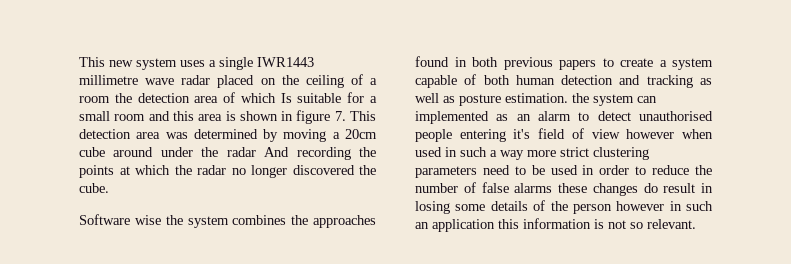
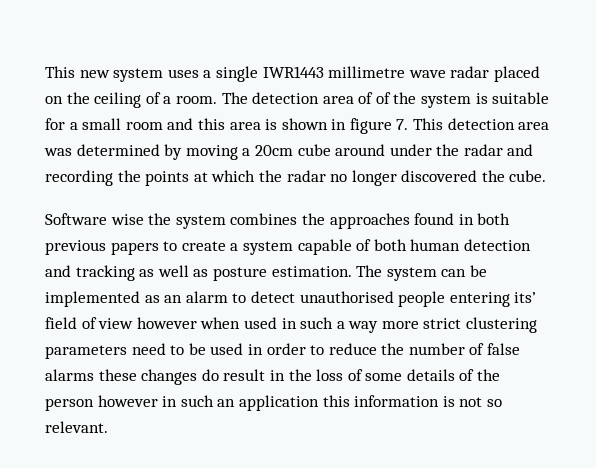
- This new system uses a single IWR1443 millimetre wave radar placed on the ceiling of a room the detection area of which Is suitable for a small room and this area is shown in figure 7. This detection area was determined by moving a 20cm cube around under the radar And recording the points at which the radar no longer discovered the cube.
+ This new system uses a single IWR1443 millimetre wave radar placed on the ceiling of a room. The detection area of of the system is suitable for a small room and this area is shown in figure 7. This detection area was determined by moving a 20cm cube around under the radar and recording the points at which the radar no longer discovered the cube.
- Software wise the system combines the approaches found in both previous papers to create a system capable of both human detection and tracking as well as posture estimation. the system can implemented as an alarm to detect unauthorised people entering it's field of view however when used in such a way more strict clustering parameters need to be used in order to reduce the number of false alarms these changes do result in losing some details of the person however in such an application this information is not so relevant.
+ Software wise the system combines the approaches found in both previous papers to create a system capable of both human detection and tracking as well as posture estimation. The system can be implemented as an alarm to detect unauthorised people entering its’ field of view however when used in such a way more strict clustering parameters need to be used in order to reduce the number of false alarms these changes do result in the loss of some details of the person however in such an application this information is not so relevant.

